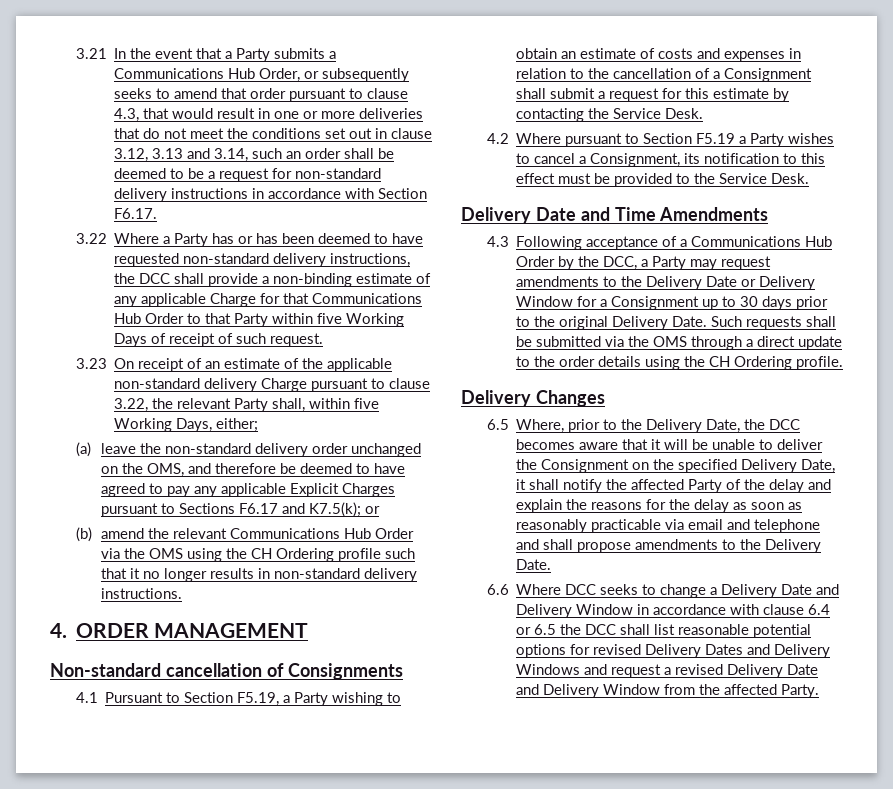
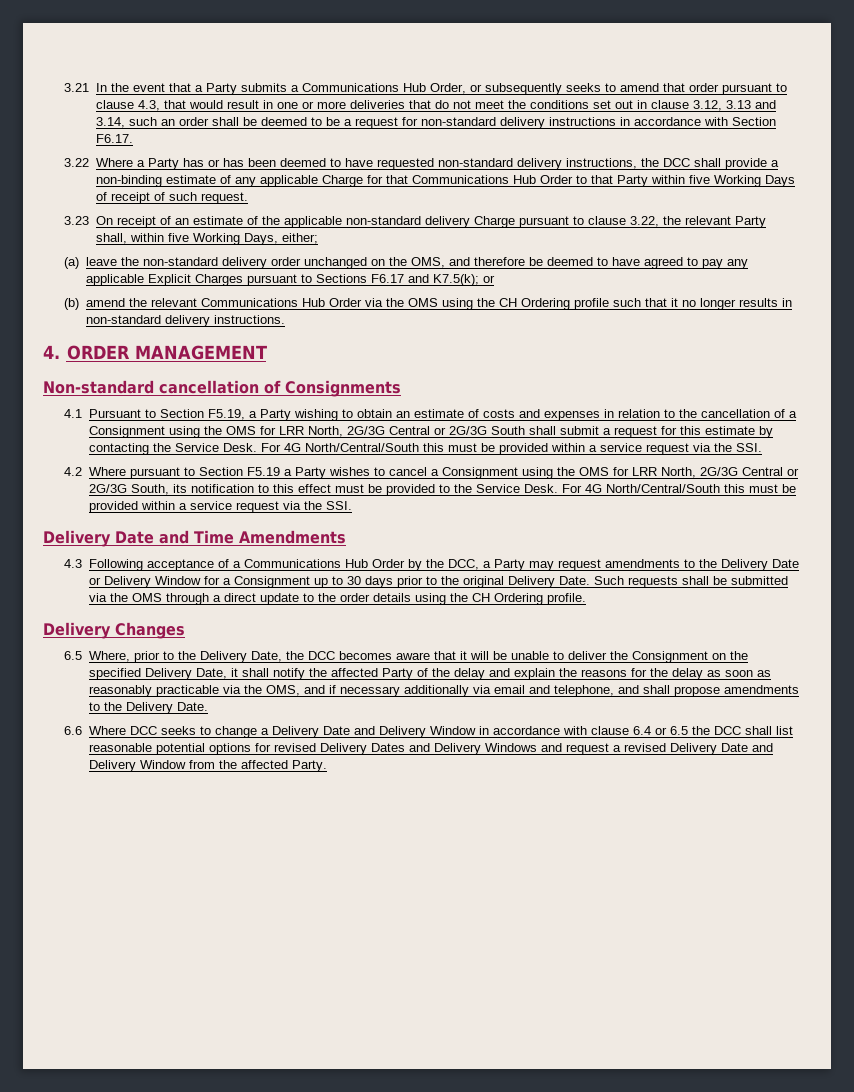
- 4.1 Pursuant to Section F5.19, a Party wishing to obtain an estimate of costs and expenses in relation to the cancellation of a Consignment shall submit a request for this estimate by contacting the Service Desk.
+ 4.1 Pursuant to Section F5.19, a Party wishing to obtain an estimate of costs and expenses in relation to the cancellation of a Consignment using the OMS for LRR North, 2G/3G Central or 2G/3G South shall submit a request for this estimate by contacting the Service Desk. For 4G North/Central/South this must be provided within a service request via the SSI.
- 4.2 Where pursuant to Section F5.19 a Party wishes to cancel a Consignment, its notification to this effect must be provided to the Service Desk.
+ 4.2 Where pursuant to Section F5.19 a Party wishes to cancel a Consignment using the OMS for LRR North, 2G/3G Central or 2G/3G South, its notification to this effect must be provided to the Service Desk. For 4G North/Central/South this must be provided within a service request via the SSI.
- 6.5 Where, prior to the Delivery Date, the DCC becomes aware that it will be unable to deliver the Consignment on the specified Delivery Date, it shall notify the affected Party of the delay and explain the reasons for the delay as soon as reasonably practicable via email and telephone and shall propose amendments to the Delivery Date.
+ 6.5 Where, prior to the Delivery Date, the DCC becomes aware that it will be unable to deliver the Consignment on the specified Delivery Date, it shall notify the affected Party of the delay and explain the reasons for the delay as soon as reasonably practicable via the OMS, and if necessary additionally via email and telephone, and shall propose amendments to the Delivery Date.

